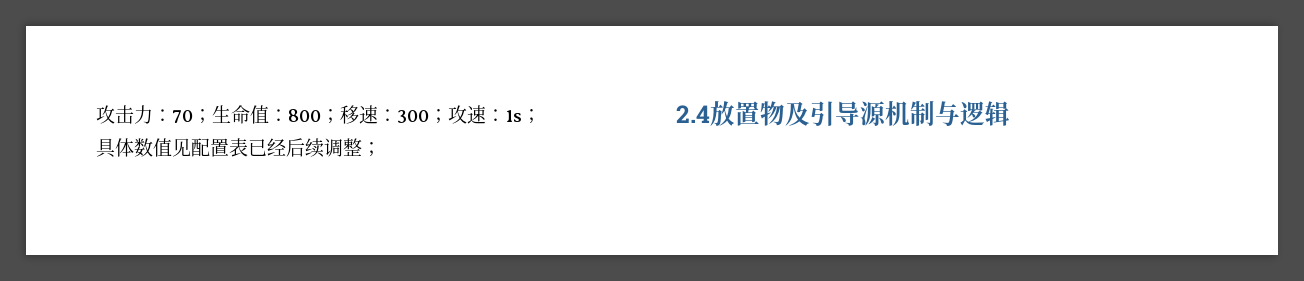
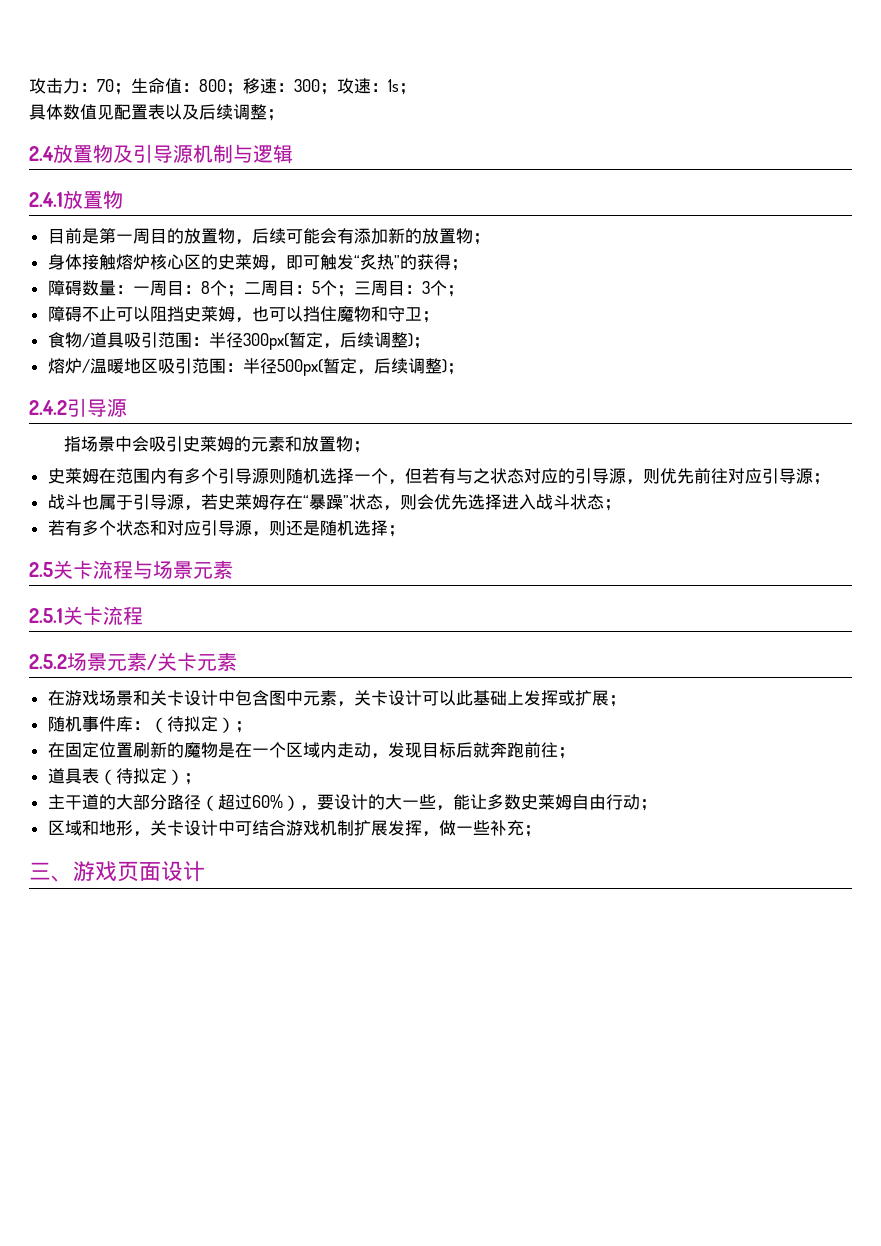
- 具体数值见配置表已经后续调整；
+ 具体数值见配置表以及后续调整；
+ 2.4.1放置物
+ 目前是第一周目的放置物，后续可能会有添加新的放置物；
+ 身体接触熔炉核心区的史莱姆，即可触发“炙热”的获得；
+ 障碍数量：一周目：8个；二周目：5个；三周目：3个；
+ 障碍不止可以阻挡史莱姆，也可以挡住魔物和守卫；
+ 食物/道具吸引范围：半径300px(暂定，后续调整)；
+ 熔炉/温暖地区吸引范围：半径500px(暂定，后续调整)；
+ 2.4.2引导源
+ 指场景中会吸引史莱姆的元素和放置物；
+ 史莱姆在范围内有多个引导源则随机选择一个，但若有与之状态对应的引导源，则优先前往对应引导源；
+ 战斗也属于引导源，若史莱姆存在“暴躁”状态，则会优先选择进入战斗状态；
+ 若有多个状态和对应引导源，则还是随机选择；
+ 2.5关卡流程与场景元素
+ 2.5.1关卡流程
+ 2.5.2场景元素/关卡元素
+ 在游戏场景和关卡设计中包含图中元素，关卡设计可以此基础上发挥或扩展；
+ 随机事件库：（待拟定）；
+ 在固定位置刷新的魔物是在一个区域内走动，发现目标后就奔跑前往；
+ 道具表（待拟定）；
+ 主干道的大部分路径（超过60%），要设计的大一些，能让多数史莱姆自由行动；
+ 区域和地形，关卡设计中可结合游戏机制扩展发挥，做一些补充；
+ 三、游戏页面设计

